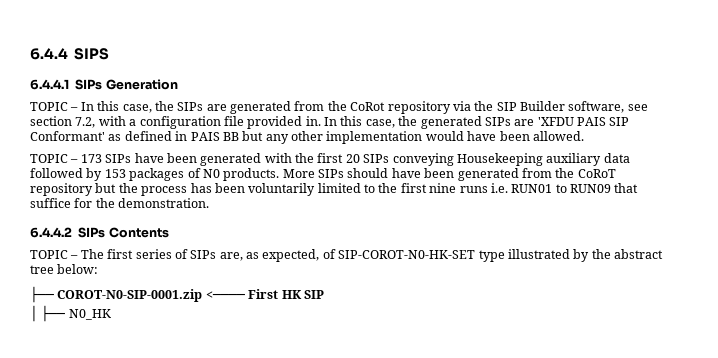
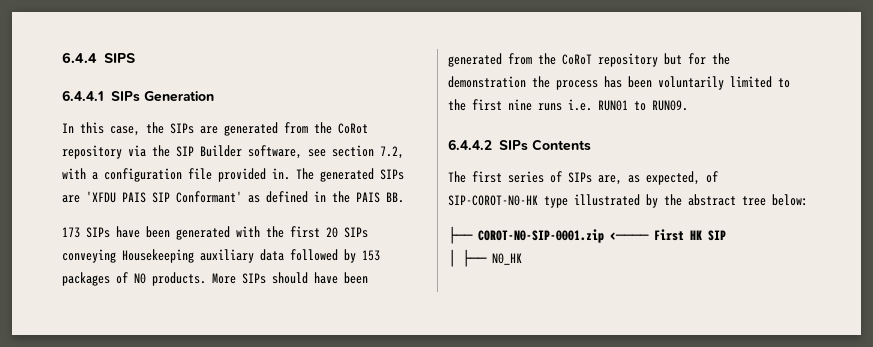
- TOPIC – In this case, the SIPs are generated from the CoRot repository via the SIP Builder software, see section 7.2, with a configuration file provided in.
+ In this case, the SIPs are generated from the CoRot repository via the SIP Builder software, see section 7.2, with a configuration file provided in.
- In this case, the generated SIPs are 'XFDU PAIS SIP Conformant' as defined in PAIS BB but any other implementation would have been allowed.
- TOPIC – 173 SIPs have been generated with the first 20 SIPs conveying Housekeeping auxiliary data followed by 153 packages of N0 products.
+ The generated SIPs are 'XFDU PAIS SIP Conformant' as defined in the PAIS BB.
+ 173 SIPs have been generated with the first 20 SIPs conveying Housekeeping auxiliary data followed by 153 packages of N0 products.
- More SIPs should have been generated from the CoRoT repository but the process has been voluntarily limited to the first nine runs i.e. RUN01 to RUN09 that suffice for the demonstration.
+ More SIPs should have been generated from the CoRoT repository but for the demonstration the process has been voluntarily limited to the first nine runs i.e. RUN01 to RUN09.
- TOPIC – The first series of SIPs are, as expected, of SIP-COROT-N0-HK-SET type illustrated by the abstract tree below:
+ The first series of SIPs are, as expected, of SIP-COROT-N0-HK type illustrated by the abstract tree below:

